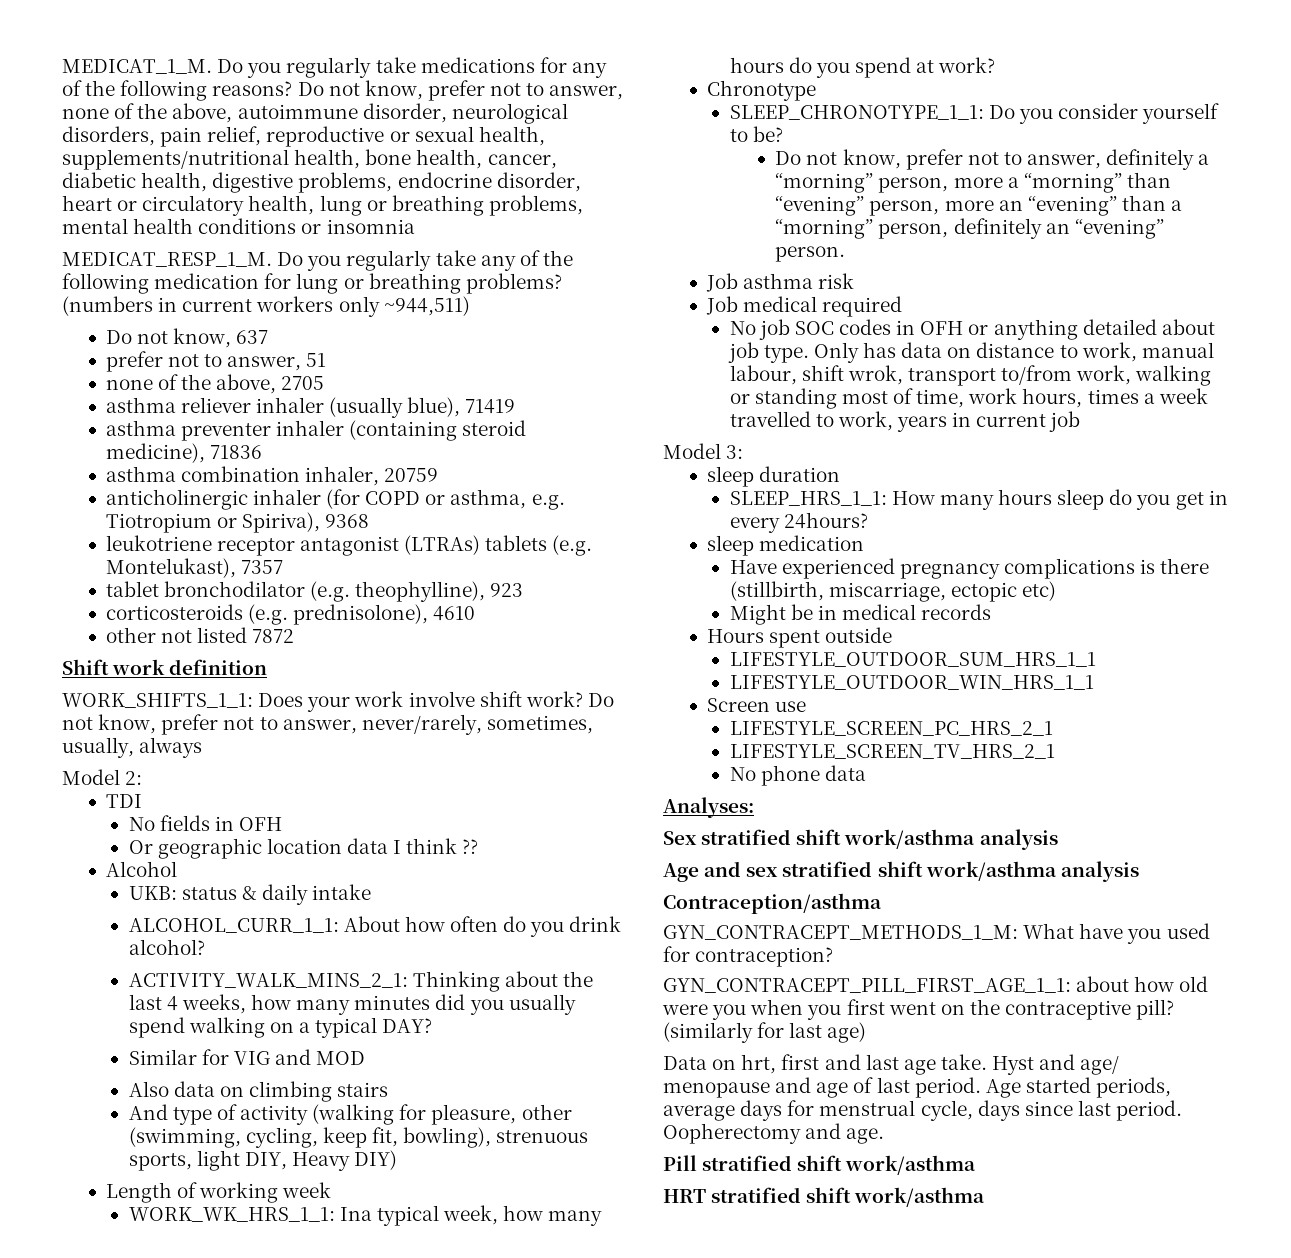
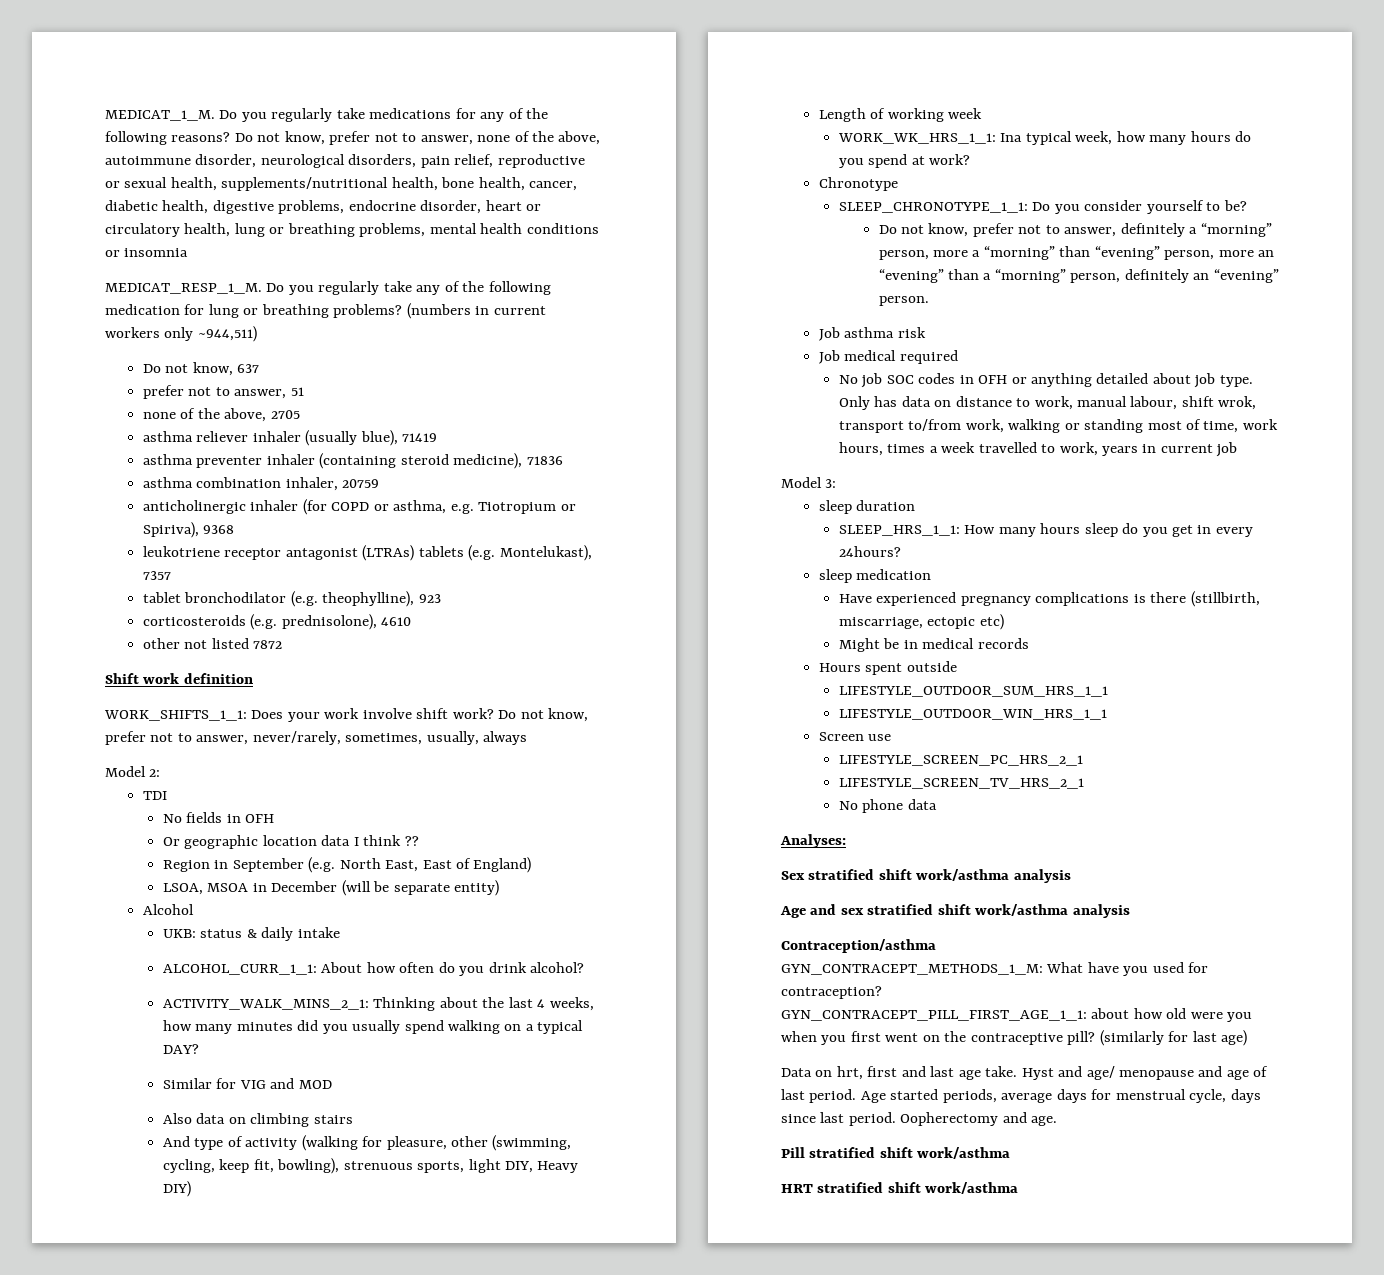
+ Region in September (e.g. North East, East of England)
+ LSOA, MSOA in December (will be separate entity)

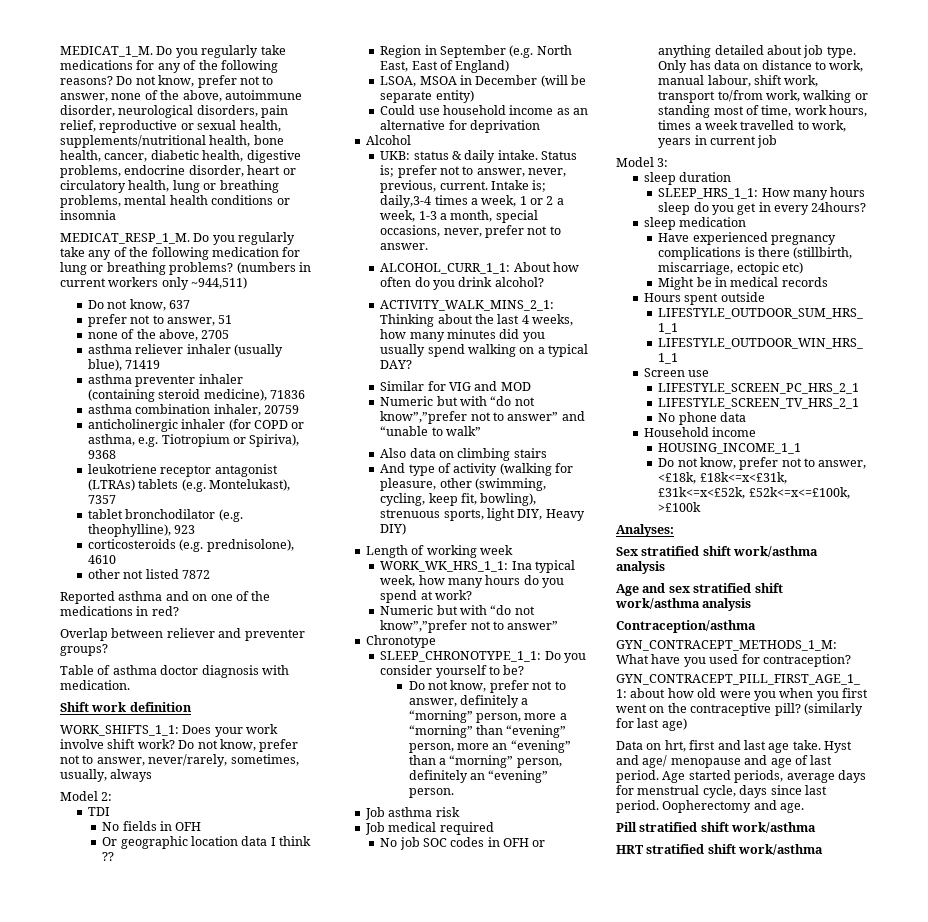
+ Reported asthma and on one of the medications in red?
+ Overlap between reliever and preventer groups?
+ Table of asthma doctor diagnosis with medication.
+ Could use household income as an alternative for deprivation
- UKB: status & daily intake
+ UKB: status & daily intake. Status is; prefer not to answer, never, previous, current. Intake is; daily,3-4 times a week, 1 or 2 a week, 1-3 a month, special occasions, never, prefer not to answer.
+ Numeric but with “do not know”,”prefer not to answer” and “unable to walk”
  WORK_WK_HRS_1_1: Ina typical week, how many hours do you spend at work?
+ Numeric but with “do not know”,”prefer not to answer”
- Only has data on distance to work, manual labour, shift wrok, transport to/from work, walking or standing most of time, work hours, times a week travelled to work, years in current job
+ Only has data on distance to work, manual labour, shift work, transport to/from work, walking or standing most of time, work hours, times a week travelled to work, years in current job
+ Household income
+ HOUSING_INCOME_1_1
+ Do not know, prefer not to answer, <£18k, £18k<=x<£31k, £31k<=x<£52k, £52k<=x<=£100k, >£100k

